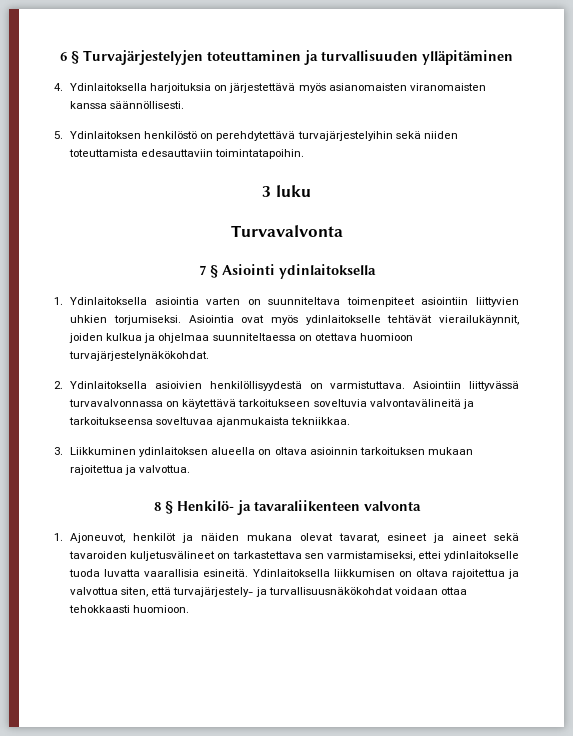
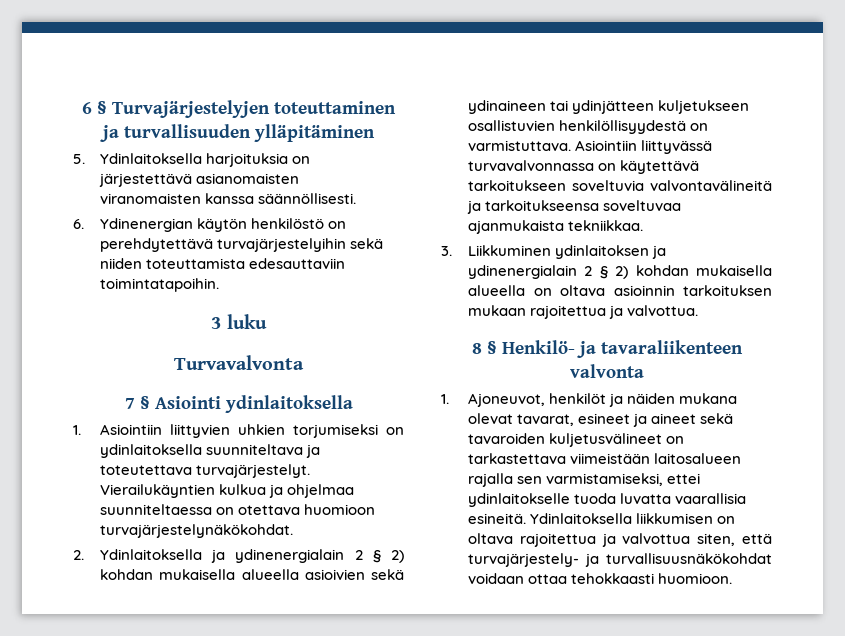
- 4. Ydinlaitoksella harjoituksia on järjestettävä myös asianomaisten viranomaisten kanssa säännöllisesti.
+ 5. Ydinlaitoksella harjoituksia on järjestettävä asianomaisten viranomaisten kanssa säännöllisesti.
- 5. Ydinlaitoksen henkilöstö on perehdytettävä turvajärjestelyihin sekä niiden toteuttamista edesauttaviin toimintatapoihin.
+ 6. Ydinenergian käytön henkilöstö on perehdytettävä turvajärjestelyihin sekä niiden toteuttamista edesauttaviin toimintatapoihin.
- 1. Ydinlaitoksella asiointia varten on suunniteltava toimenpiteet asiointiin liittyvien uhkien torjumiseksi. Asiointia ovat myös ydinlaitokselle tehtävät vierailukäynnit, joiden kulkua ja ohjelmaa suunniteltaessa on otettava huomioon turvajärjestelynäkökohdat.
+ 1. Asiointiin liittyvien uhkien torjumiseksi on ydinlaitoksella suunniteltava ja toteutettava turvajärjestelyt. Vierailukäyntien kulkua ja ohjelmaa suunniteltaessa on otettava huomioon turvajärjestelynäkökohdat.
- 2. Ydinlaitoksella asioivien henkilöllisyydestä on varmistuttava.
+ 2. Ydinlaitoksella ja ydinenergialain 2 § 2) kohdan mukaisella alueella asioivien sekä ydinaineen tai ydinjätteen kuljetukseen osallistuvien henkilöllisyydestä on varmistuttava.
- 3. Liikkuminen ydinlaitoksen alueella on oltava asioinnin tarkoituksen mukaan rajoitettua ja valvottua.
+ 3. Liikkuminen ydinlaitoksen ja ydinenergialain 2 § 2) kohdan mukaisella alueella on oltava asioinnin tarkoituksen mukaan rajoitettua ja valvottua.
- 1. Ajoneuvot, henkilöt ja näiden mukana olevat tavarat, esineet ja aineet sekä tavaroiden kuljetusvälineet on tarkastettava sen varmistamiseksi, ettei ydinlaitokselle tuoda luvatta vaarallisia esineitä.
+ 1. Ajoneuvot, henkilöt ja näiden mukana olevat tavarat, esineet ja aineet sekä tavaroiden kuljetusvälineet on tarkastettava viimeistään laitosalueen rajalla sen varmistamiseksi, ettei ydinlaitokselle tuoda luvatta vaarallisia esineitä.

